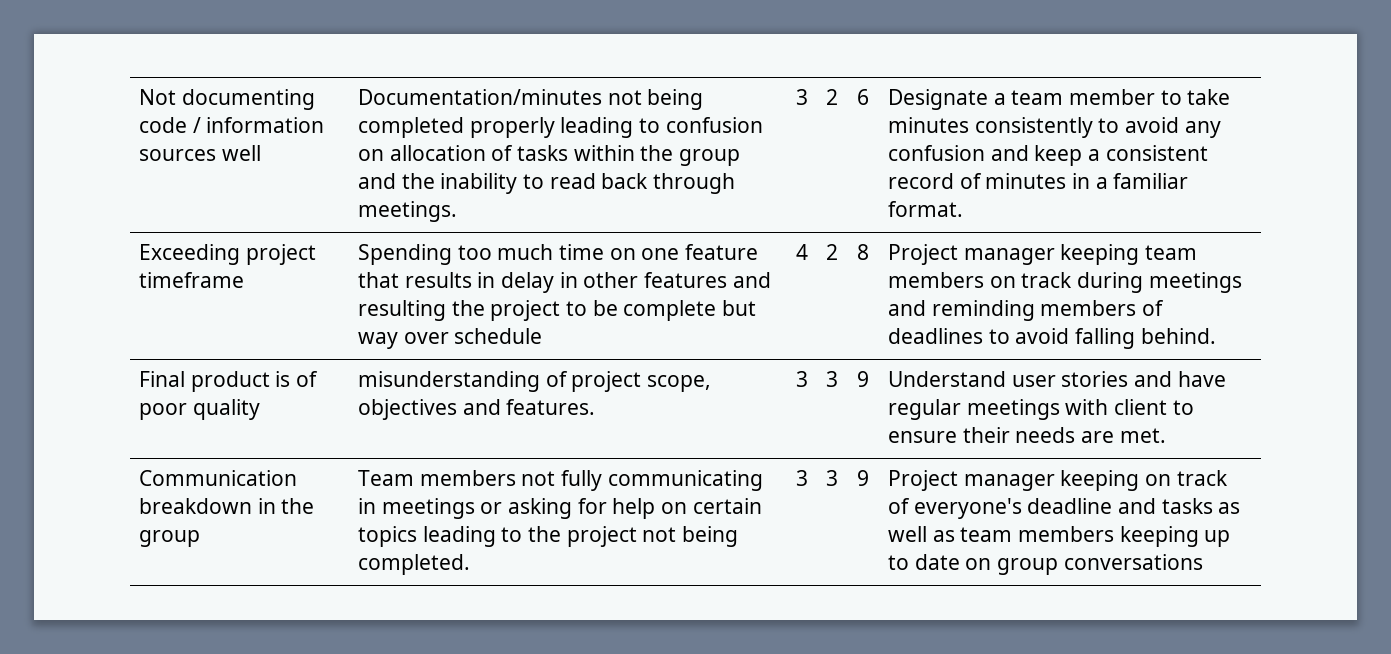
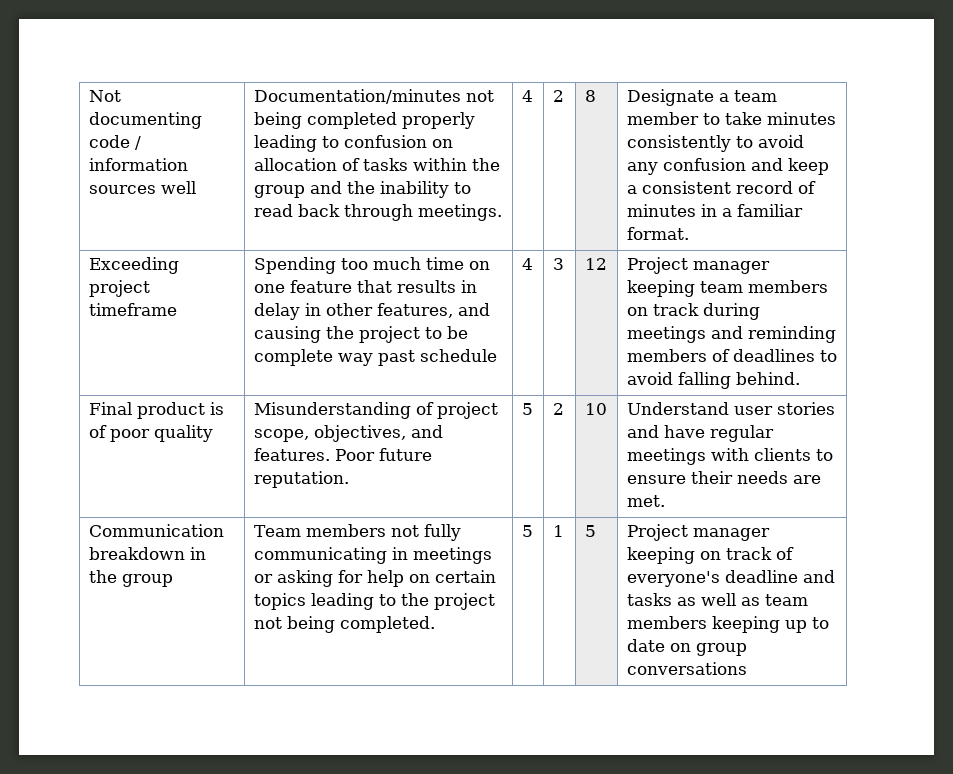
- 3 | 2 | 6
+ 4 | 2 | 8
- Spending too much time on one feature that results in delay in other features and resulting the project to be complete but way over schedule
+ Spending too much time on one feature that results in delay in other features, and causing the project to be complete way past schedule
- 2 | 8
+ 3 | 12
- Final product is of poor quality | misunderstanding of project scope, objectives and features. | 3 | 3 | 9 | Understand user stories and have regular meetings with client to ensure their needs are met.
+ Final product is of poor quality | Misunderstanding of project scope, objectives, and features. Poor future reputation. | 5 | 2 | 10 | Understand user stories and have regular meetings with clients to ensure their needs are met.
- Team members not fully communicating in meetings or asking for help on certain topics leading to the project not being completed. | 3 | 3 | 9
+ Team members not fully communicating in meetings or asking for help on certain topics leading to the project not being completed. | 5 | 1 | 5

